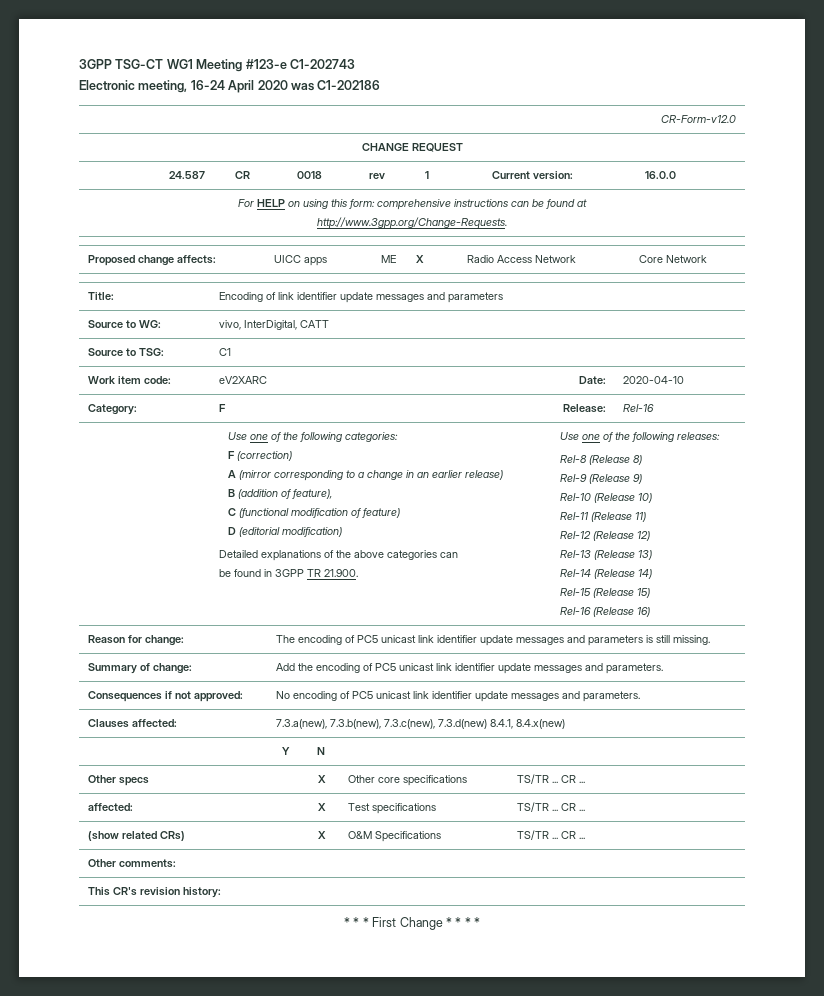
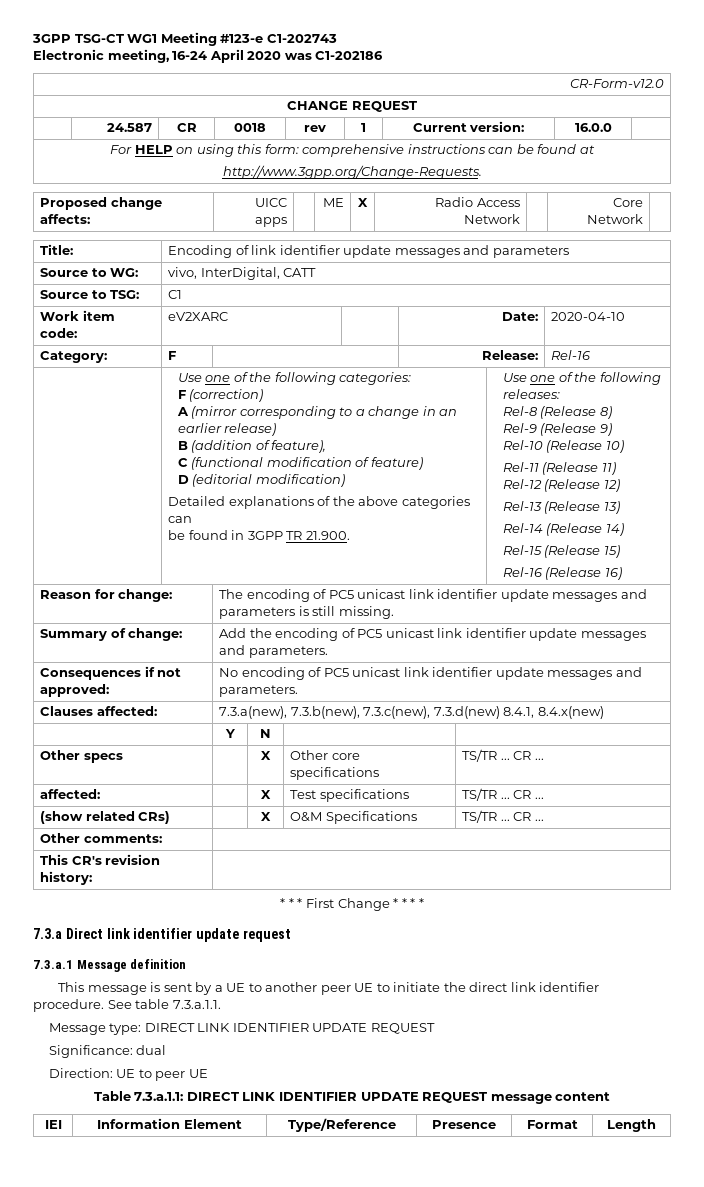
+ 7.3.a Direct link identifier update request
+ 7.3.a.1 Message definition
+ This message is sent by a UE to another peer UE to initiate the direct link identifier procedure. See table 7.3.a.1.1.
+ Message type: DIRECT LINK IDENTIFIER UPDATE REQUEST
+ Significance: dual
+ Direction: UE to peer UE
+ Table 7.3.a.1.1: DIRECT LINK IDENTIFIER UPDATE REQUEST message content
+ IEI | Information Element | Type/Reference | Presence | Format | Length

